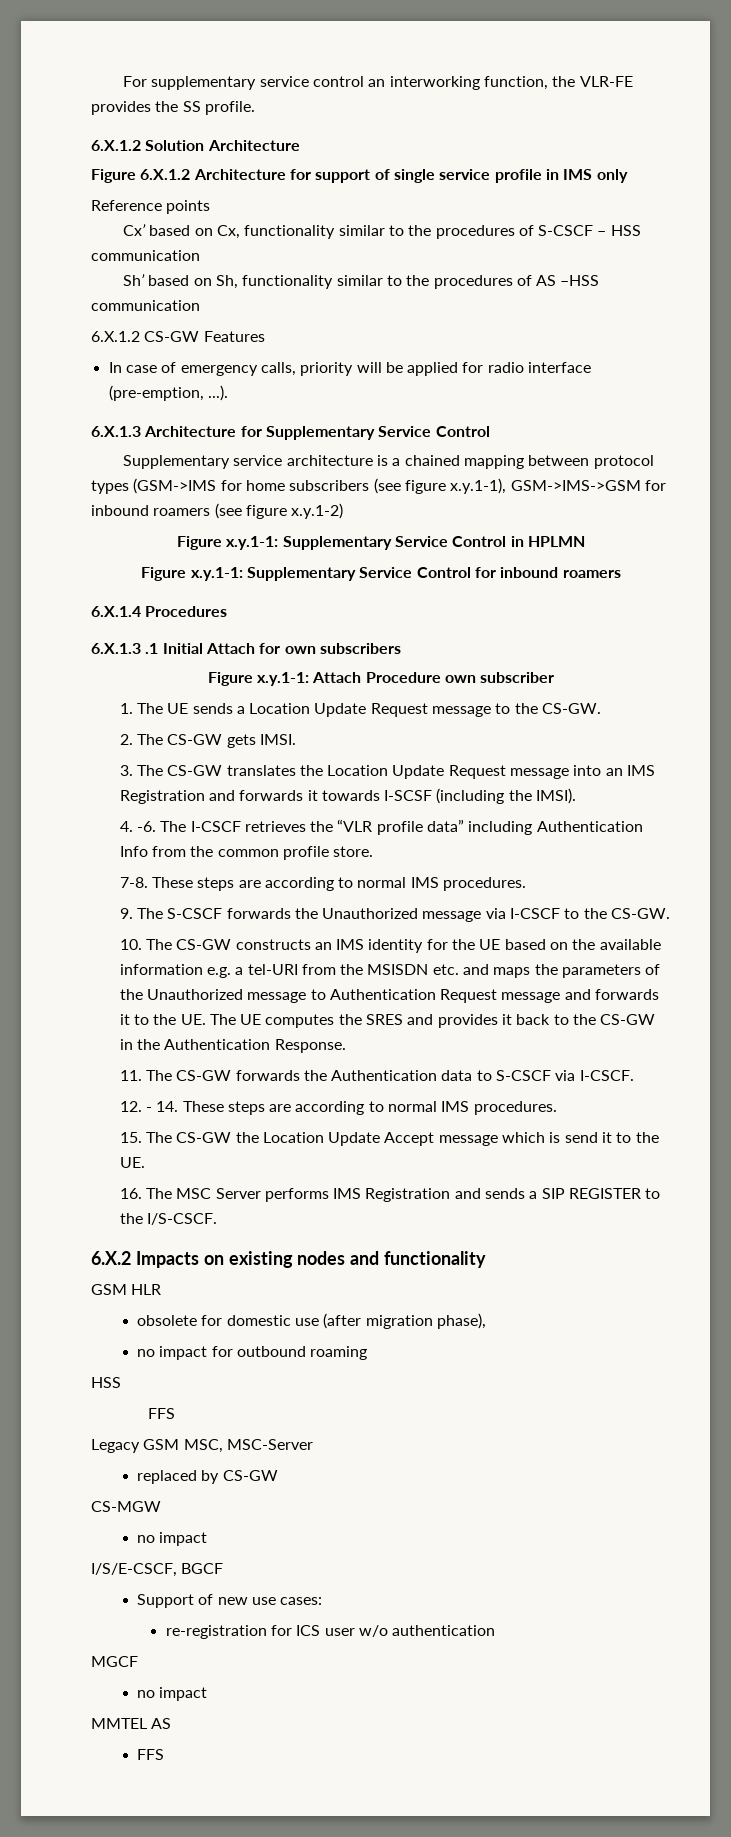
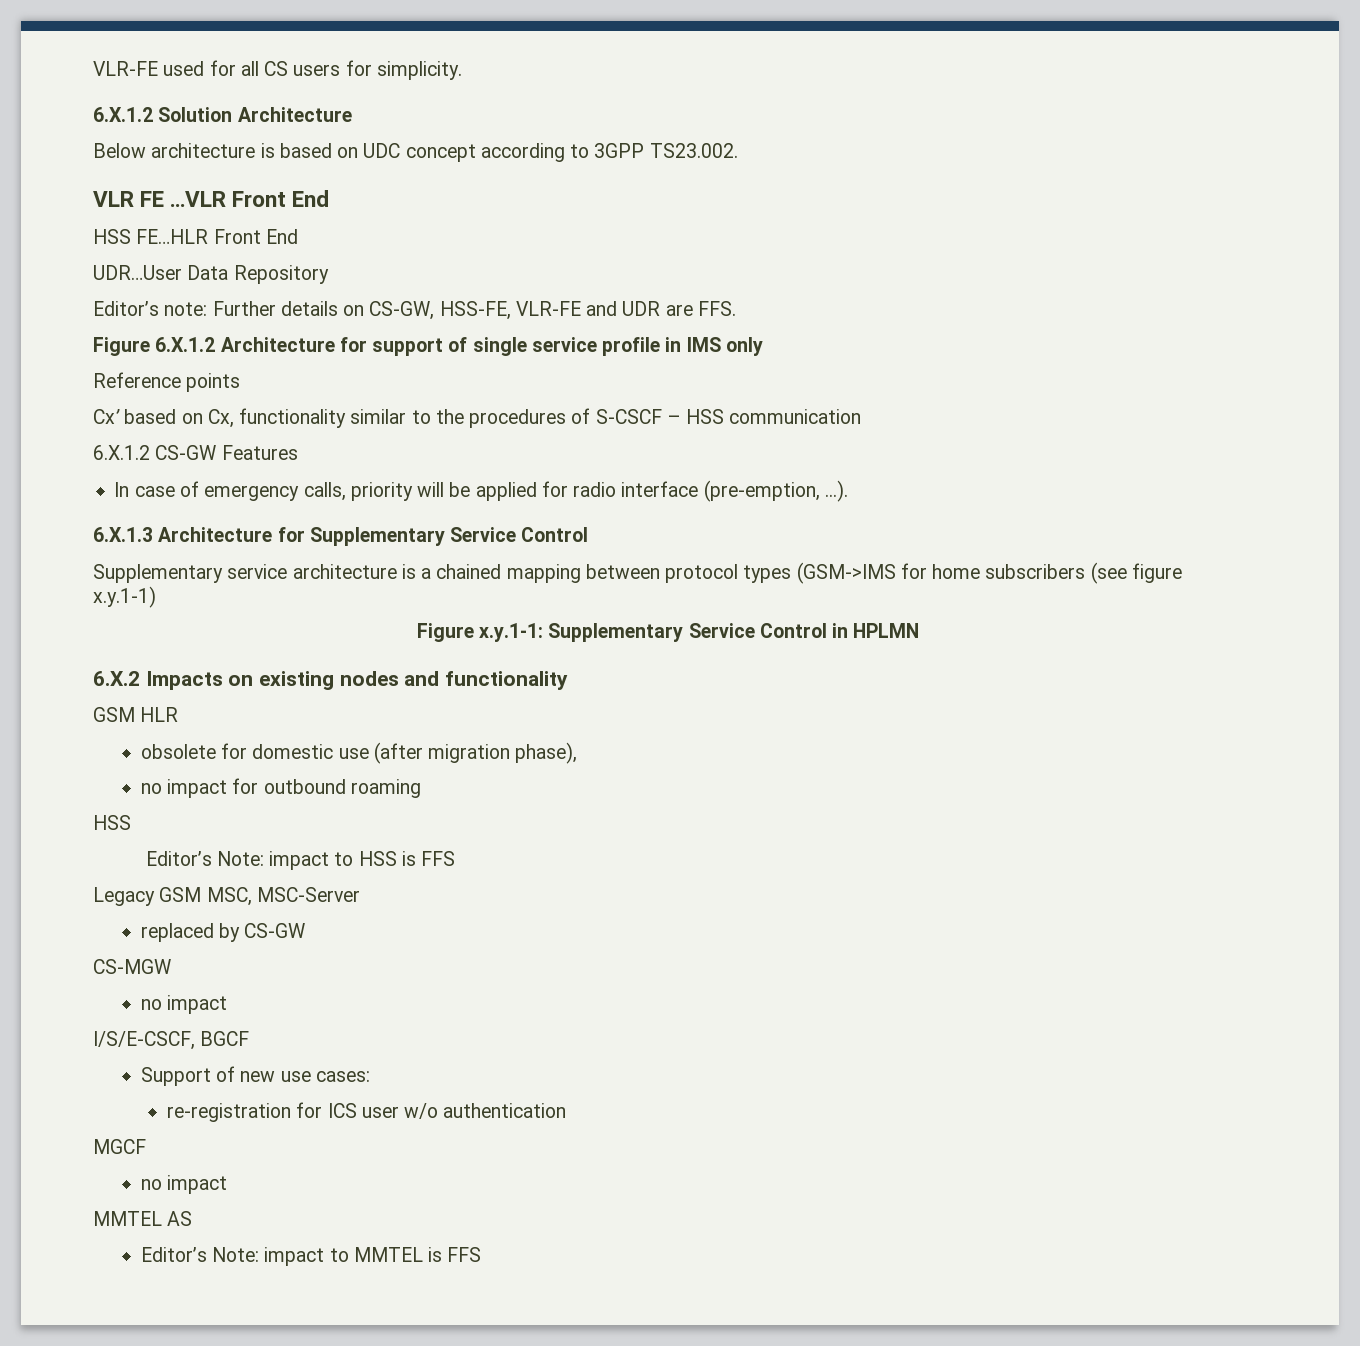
- For supplementary service control an interworking function, the VLR-FE provides the SS profile.
+ VLR-FE used for all CS users for simplicity.
  6.X.1.2 Solution Architecture
+ Below architecture is based on UDC concept according to 3GPP TS23.002.
+ VLR FE …VLR Front End
+ HSS FE…HLR Front End
+ UDR…User Data Repository
+ Editor’s note: Further details on CS-GW, HSS-FE, VLR-FE and UDR are FFS.
- Sh’ based on Sh, functionality similar to the procedures of AS –HSS communication
- Supplementary service architecture is a chained mapping between protocol types (GSM->IMS for home subscribers (see figure x.y.1-1), GSM->IMS->GSM for inbound roamers (see figure x.y.1-2)
+ Supplementary service architecture is a chained mapping between protocol types (GSM->IMS for home subscribers (see figure x.y.1-1)
- Figure x.y.1-1: Supplementary Service Control for inbound roamers
- 6.X.1.4 Procedures
- 6.X.1.3 .1 Initial Attach for own subscribers
- Figure x.y.1-1: Attach Procedure own subscriber
- 1. The UE sends a Location Update Request message to the CS-GW.
- 2. The CS-GW gets IMSI.
- 3. The CS-GW translates the Location Update Request message into an IMS Registration and forwards it towards I-SCSF (including the IMSI).
- 4. -6. The I-CSCF retrieves the “VLR profile data” including Authentication Info from the common profile store.
- 7-8. These steps are according to normal IMS procedures.
- 9. The S-CSCF forwards the Unauthorized message via I-CSCF to the CS-GW.
- 10. The CS-GW constructs an IMS identity for the UE based on the available information e.g. a tel-URI from the MSISDN etc. and maps the parameters of the Unauthorized message to Authentication Request message and forwards it to the UE. The UE computes the SRES and provides it back to the CS-GW in the Authentication Response.
- 11. The CS-GW forwards the Authentication data to S-CSCF via I-CSCF.
- 12. - 14. These steps are according to normal IMS procedures.
- 15. The CS-GW the Location Update Accept message which is send it to the UE.
- 16. The MSC Server performs IMS Registration and sends a SIP REGISTER to the I/S-CSCF.
  no impact for outbound roaming
  HSS
- FFS
+ Editor’s Note: impact to HSS is FFS
  MMTEL AS
- FFS
+ Editor’s Note: impact to MMTEL is FFS

